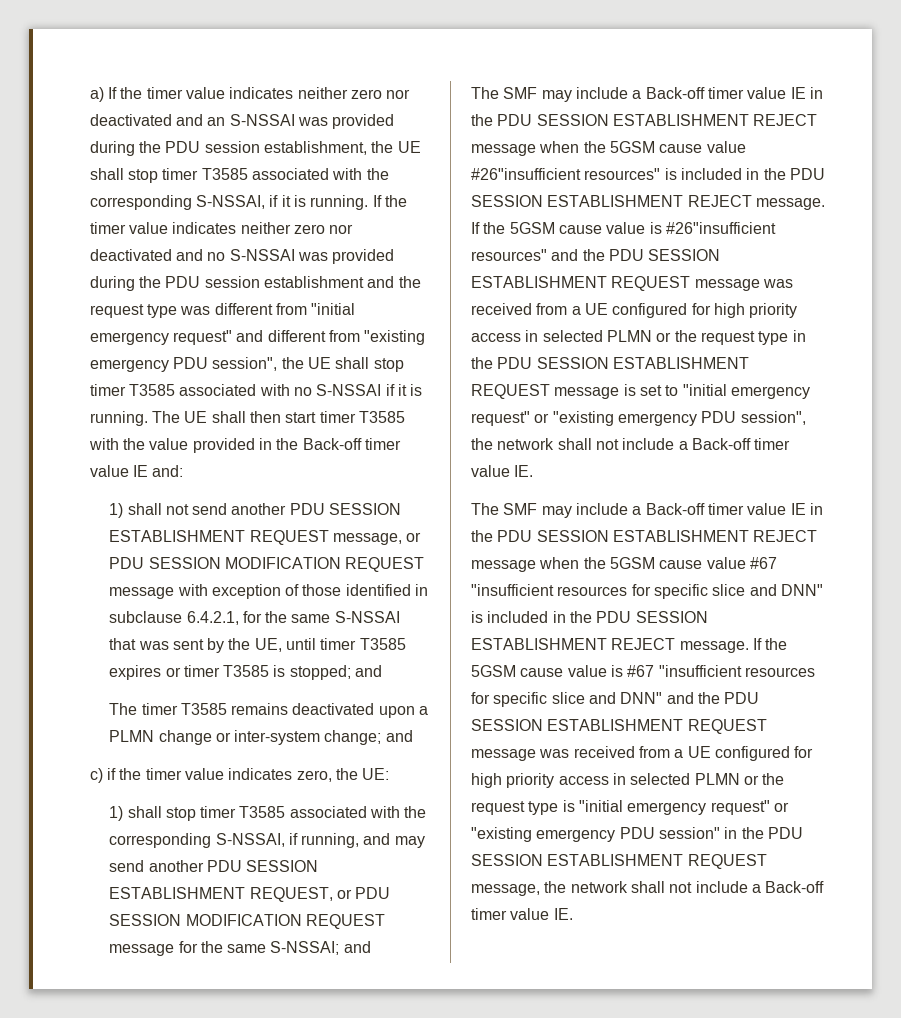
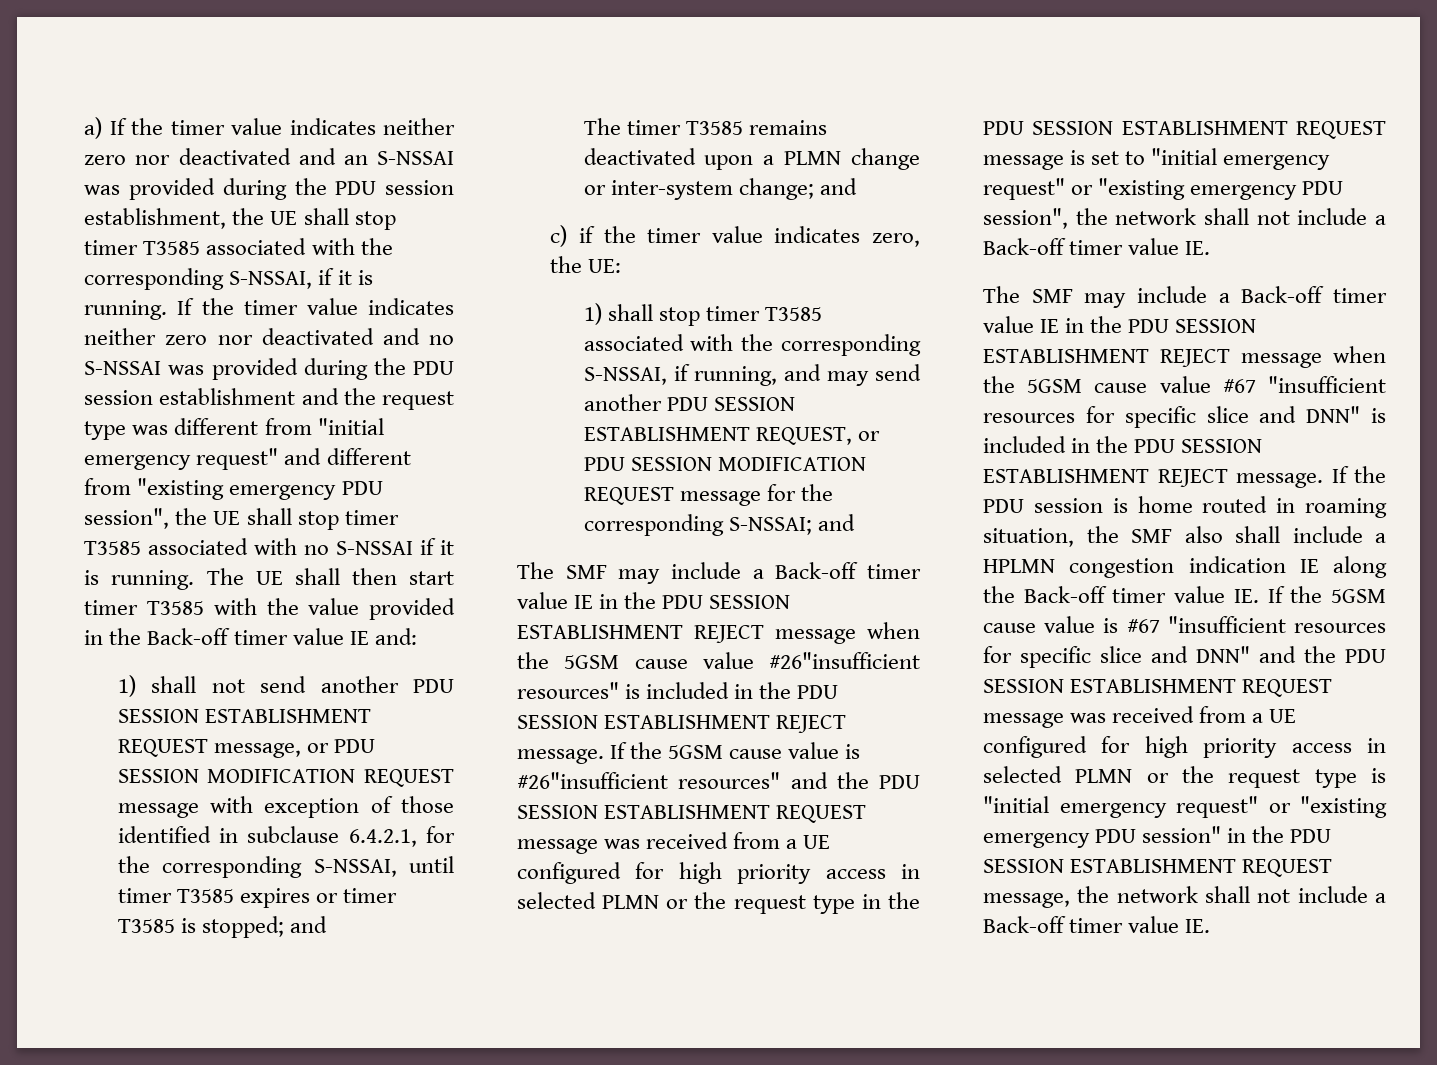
- 1) shall not send another PDU SESSION ESTABLISHMENT REQUEST message, or PDU SESSION MODIFICATION REQUEST message with exception of those identified in subclause 6.4.2.1, for the same S-NSSAI that was sent by the UE, until timer T3585 expires or timer T3585 is stopped; and
+ 1) shall not send another PDU SESSION ESTABLISHMENT REQUEST message, or PDU SESSION MODIFICATION REQUEST message with exception of those identified in subclause 6.4.2.1, for the corresponding S-NSSAI, until timer T3585 expires or timer T3585 is stopped; and
- 1) shall stop timer T3585 associated with the corresponding S-NSSAI, if running, and may send another PDU SESSION ESTABLISHMENT REQUEST, or PDU SESSION MODIFICATION REQUEST message for the same S-NSSAI; and
+ 1) shall stop timer T3585 associated with the corresponding S-NSSAI, if running, and may send another PDU SESSION ESTABLISHMENT REQUEST, or PDU SESSION MODIFICATION REQUEST message for the corresponding S-NSSAI; and
- If the 5GSM cause value is #67 "insufficient resources for specific slice and DNN" and the PDU SESSION ESTABLISHMENT REQUEST message was received from a UE configured for high priority access in selected PLMN or the request type is "initial emergency request" or "existing emergency PDU session" in the PDU SESSION ESTABLISHMENT REQUEST message, the network shall not include a Back-off timer value IE.
+ If the PDU session is home routed in roaming situation, the SMF also shall include a HPLMN congestion indication IE along the Back-off timer value IE. If the 5GSM cause value is #67 "insufficient resources for specific slice and DNN" and the PDU SESSION ESTABLISHMENT REQUEST message was received from a UE configured for high priority access in selected PLMN or the request type is "initial emergency request" or "existing emergency PDU session" in the PDU SESSION ESTABLISHMENT REQUEST message, the network shall not include a Back-off timer value IE.

